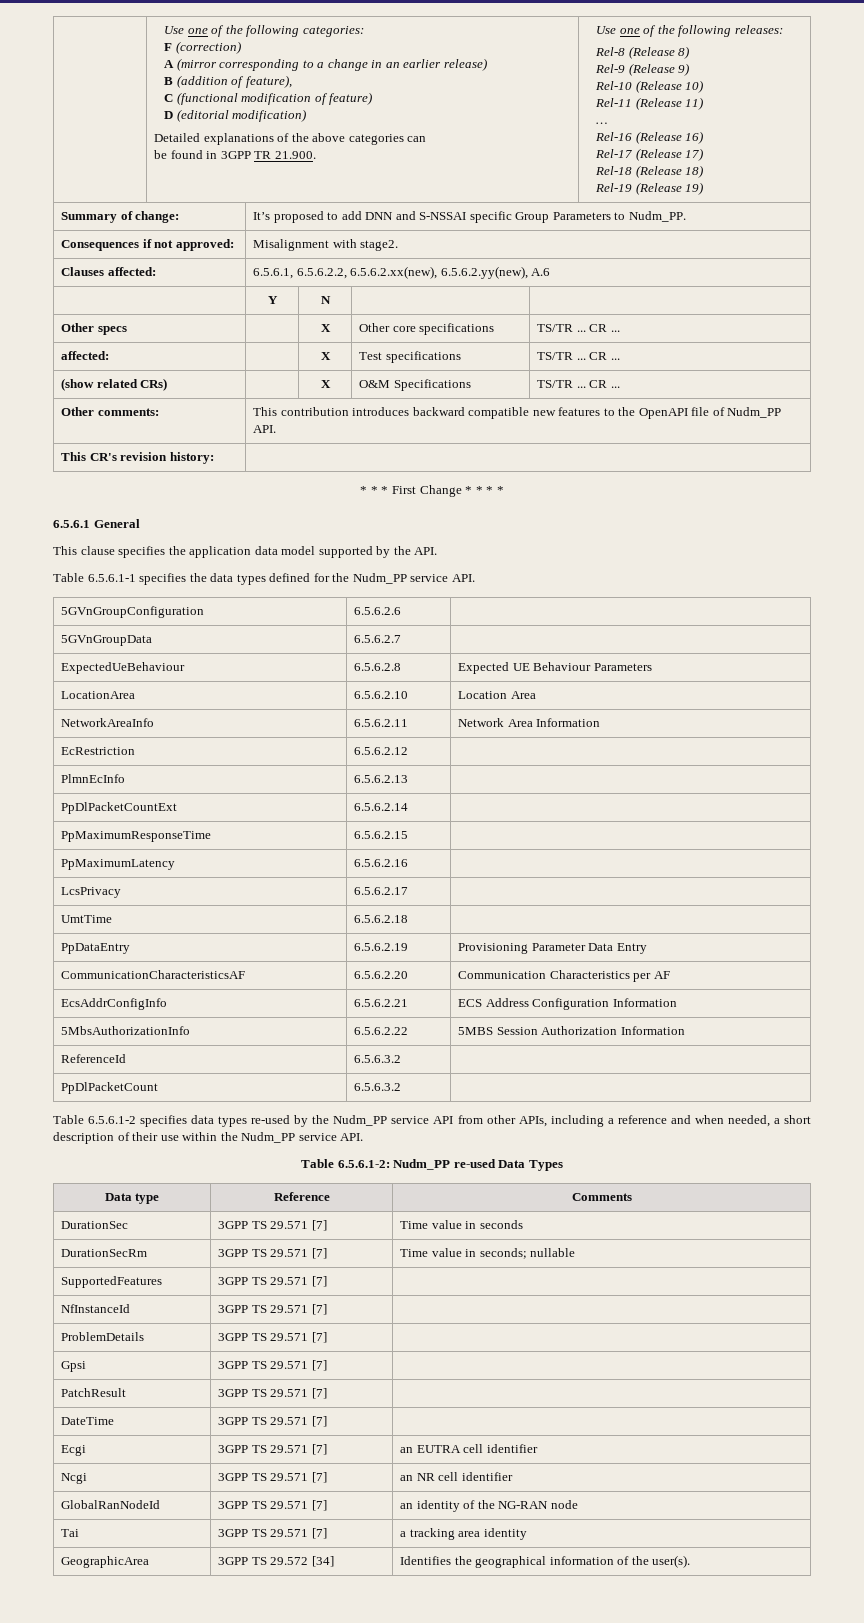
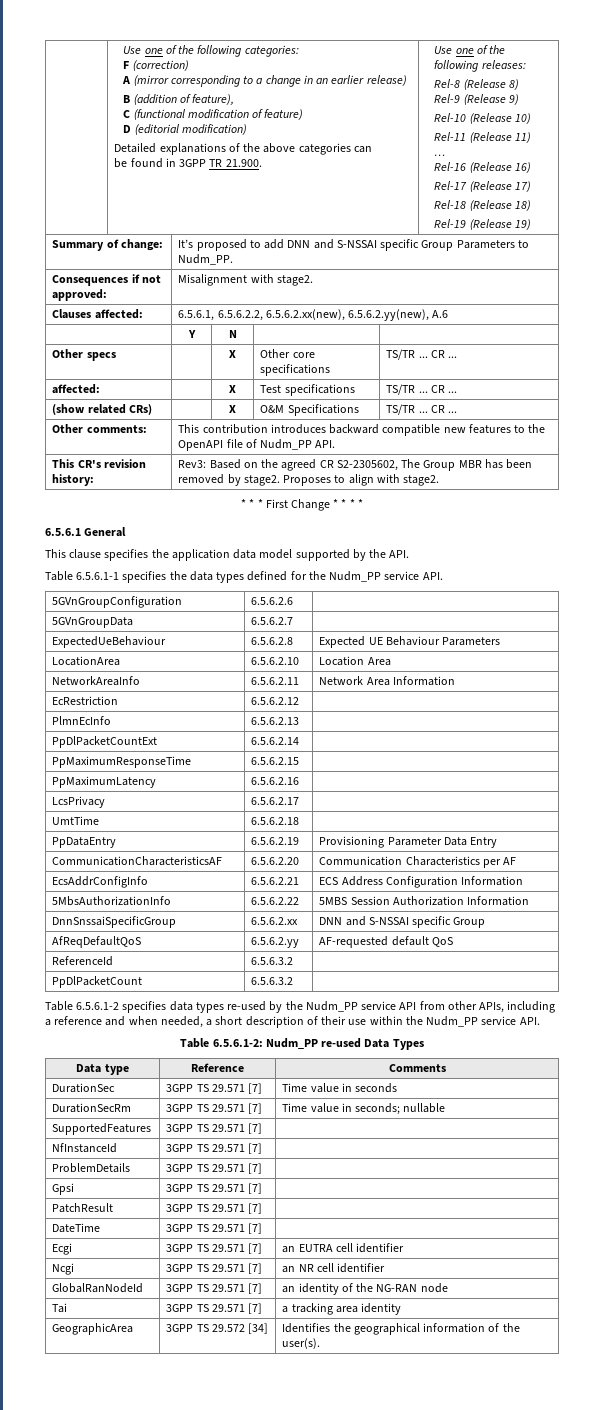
- This CR's revision history: |
+ This CR's revision history: | Rev3: Based on the agreed CR S2-2305602, The Group MBR has been removed by stage2. Proposes to align with stage2.
+ DnnSnssaiSpecificGroup | 6.5.6.2.xx | DNN and S-NSSAI specific Group
+ AfReqDefaultQoS | 6.5.6.2.yy | AF-requested default QoS

